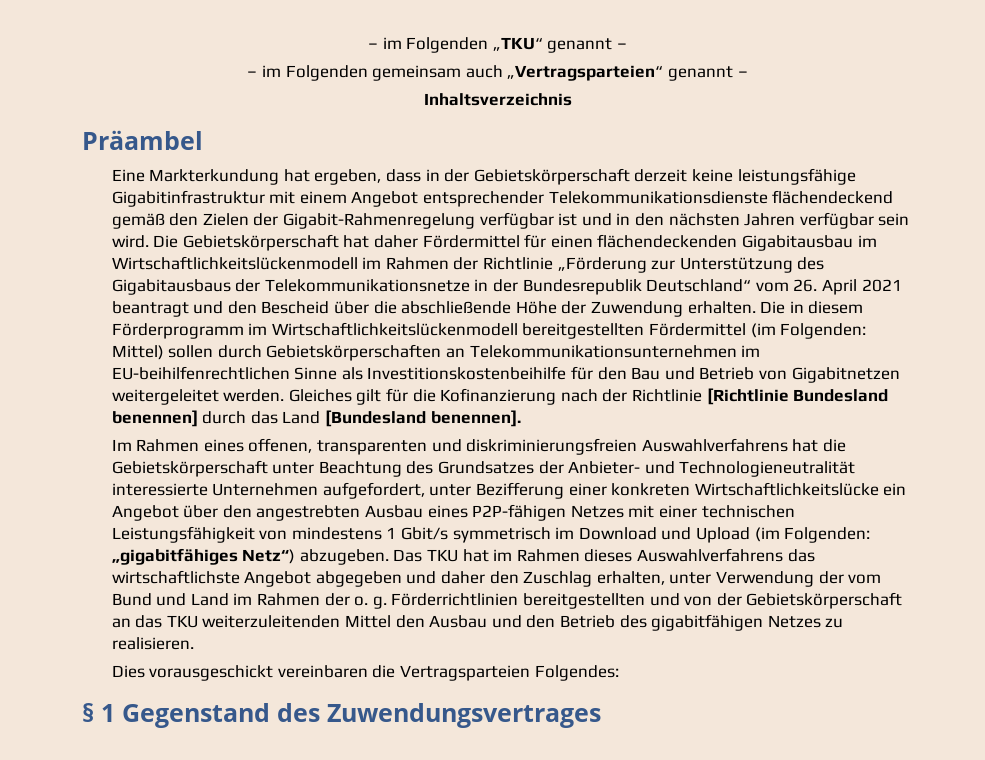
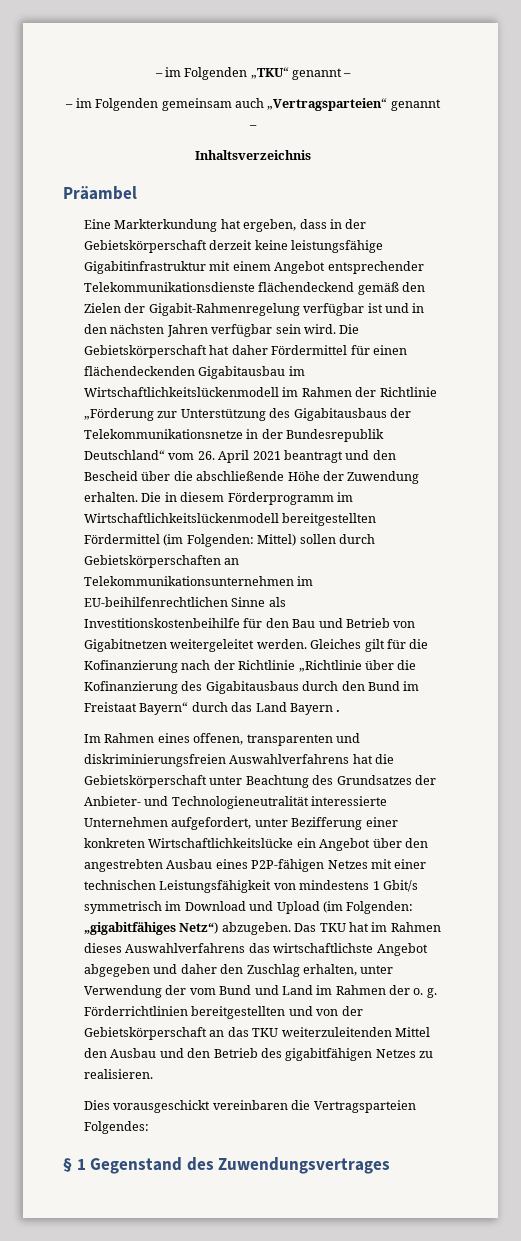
- Gleiches gilt für die Kofinanzierung nach der Richtlinie [Richtlinie Bundesland benennen] durch das Land [Bundesland benennen].
+ Gleiches gilt für die Kofinanzierung nach der Richtlinie „Richtlinie über die Kofinanzierung des Gigabitausbaus durch den Bund im Freistaat Bayern“ durch das Land Bayern .

